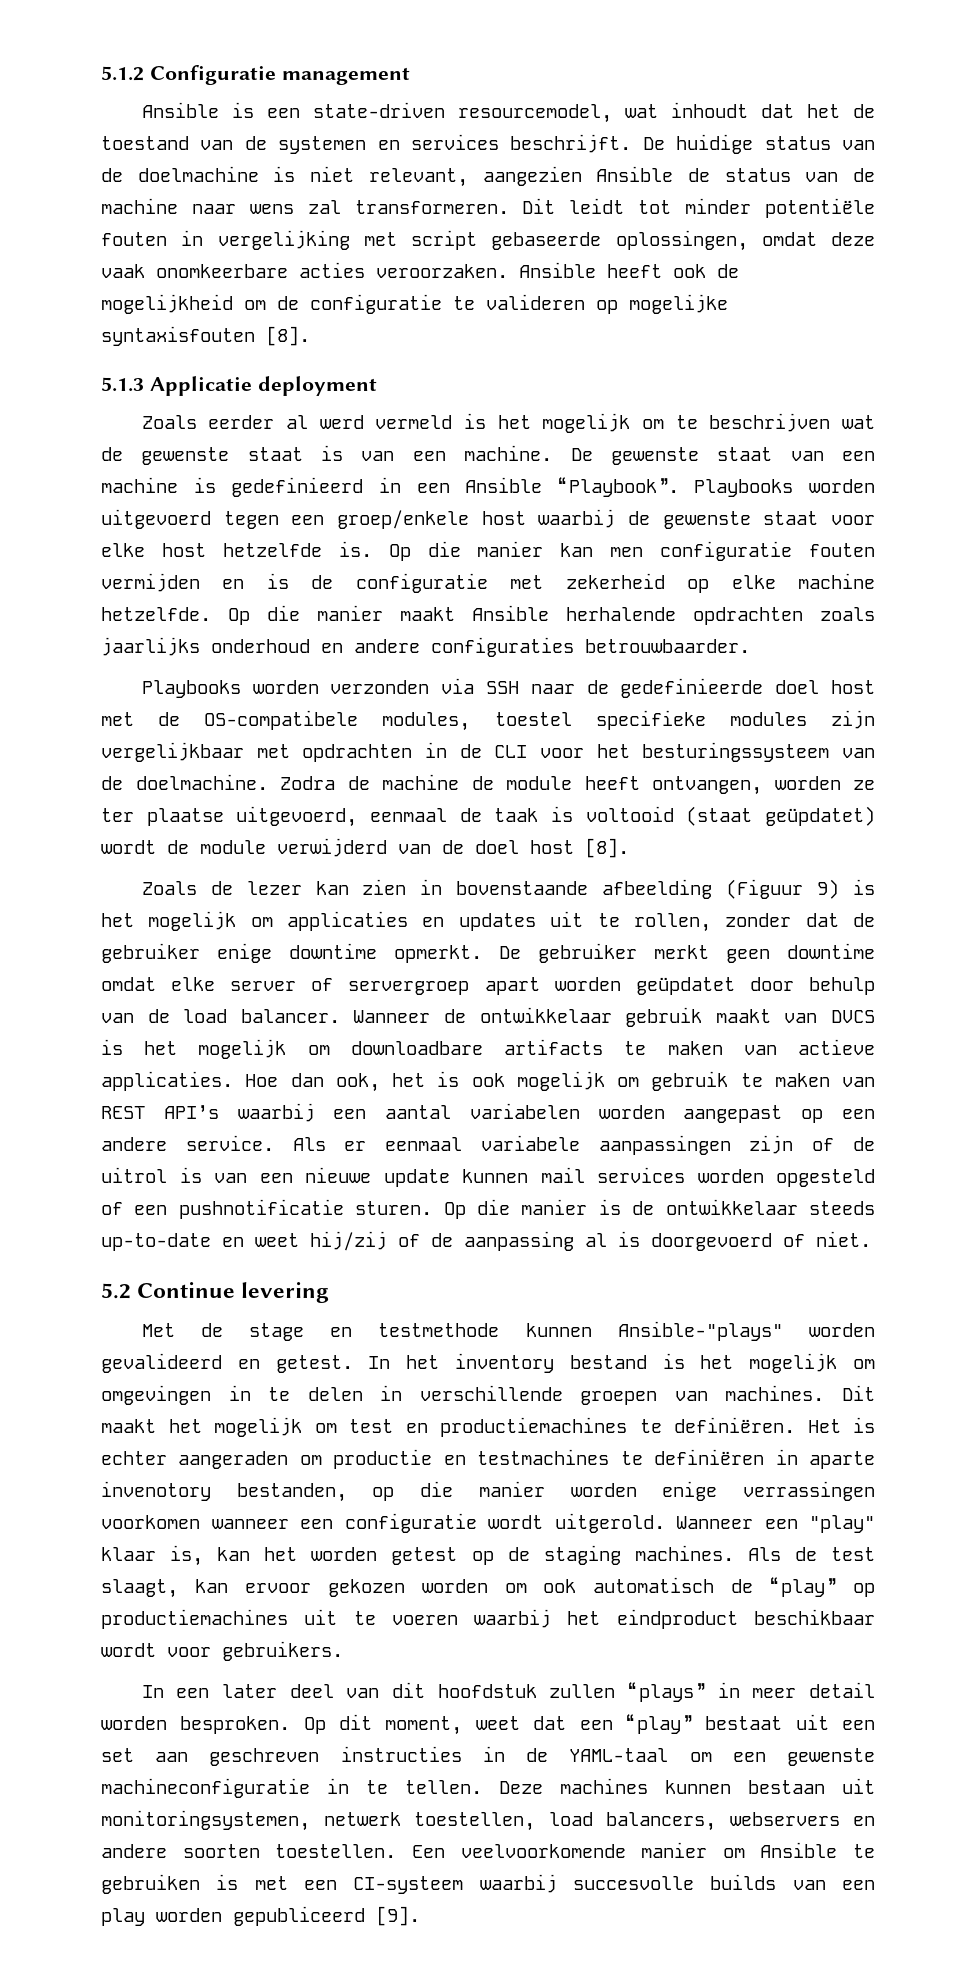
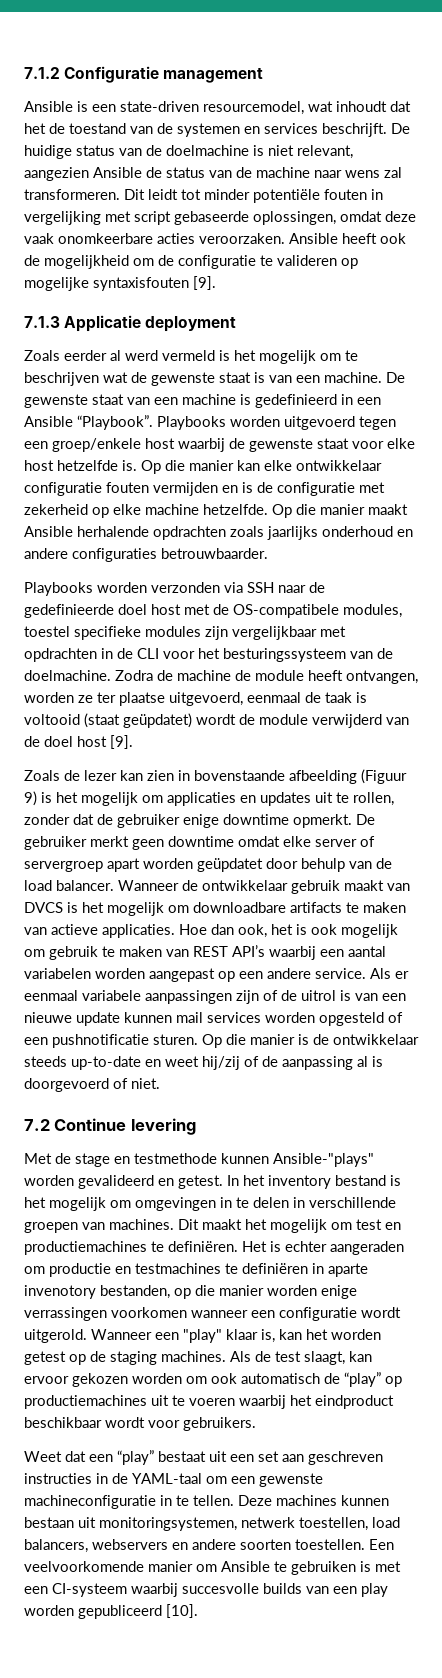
- 5.1.2 Configuratie management
+ 7.1.2 Configuratie management
- Ansible heeft ook de mogelijkheid om de configuratie te valideren op mogelijke syntaxisfouten [8].
- 5.1.3 Applicatie deployment
+ Ansible heeft ook de mogelijkheid om de configuratie te valideren op mogelijke syntaxisfouten [9].
+ 7.1.3 Applicatie deployment
- Op die manier kan men configuratie fouten vermijden en is de configuratie met zekerheid op elke machine hetzelfde.
+ Op die manier kan elke ontwikkelaar configuratie fouten vermijden en is de configuratie met zekerheid op elke machine hetzelfde.
- Zodra de machine de module heeft ontvangen, worden ze ter plaatse uitgevoerd, eenmaal de taak is voltooid (staat geüpdatet) wordt de module verwijderd van de doel host [8].
+ Zodra de machine de module heeft ontvangen, worden ze ter plaatse uitgevoerd, eenmaal de taak is voltooid (staat geüpdatet) wordt de module verwijderd van de doel host [9].
- 5.2 Continue levering
+ 7.2 Continue levering
- In een later deel van dit hoofdstuk zullen “plays” in meer detail worden besproken. Op dit moment, weet dat een “play” bestaat uit een set aan geschreven instructies in de YAML-taal om een gewenste machineconfiguratie in te tellen.
+ Weet dat een “play” bestaat uit een set aan geschreven instructies in de YAML-taal om een gewenste machineconfiguratie in te tellen.
- Een veelvoorkomende manier om Ansible te gebruiken is met een CI-systeem waarbij succesvolle builds van een play worden gepubliceerd [9].
+ Een veelvoorkomende manier om Ansible te gebruiken is met een CI-systeem waarbij succesvolle builds van een play worden gepubliceerd [10].

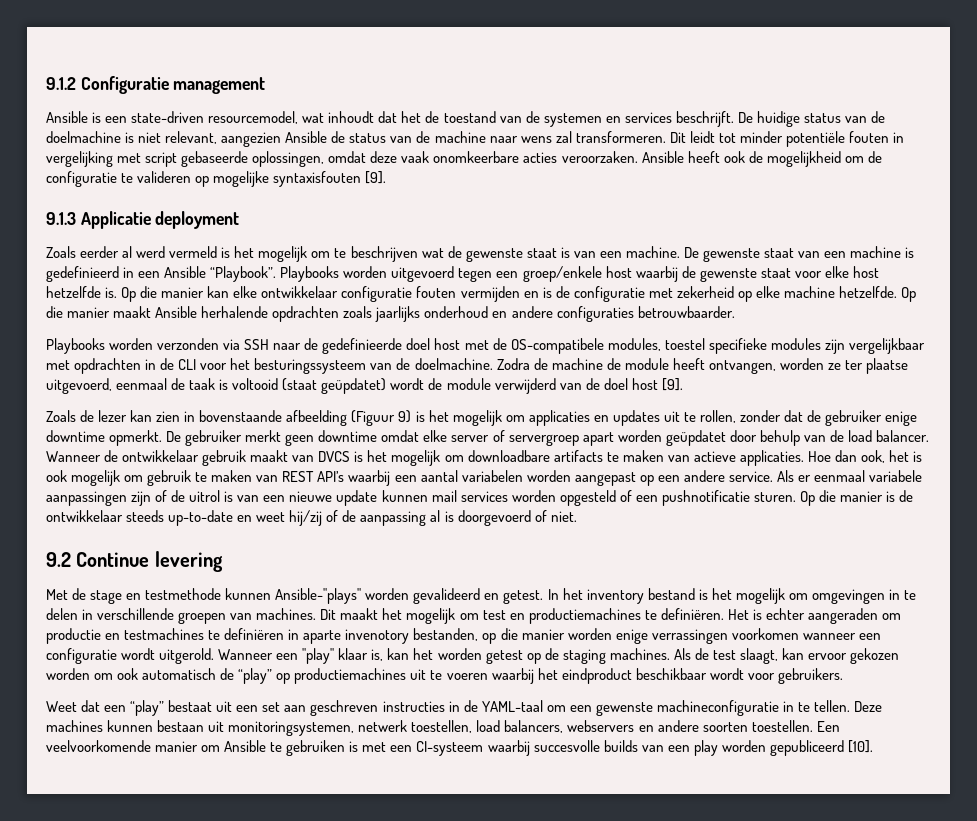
- 7.1.2 Configuratie management
+ 9.1.2 Configuratie management
- 7.1.3 Applicatie deployment
+ 9.1.3 Applicatie deployment
- 7.2 Continue levering
+ 9.2 Continue levering

